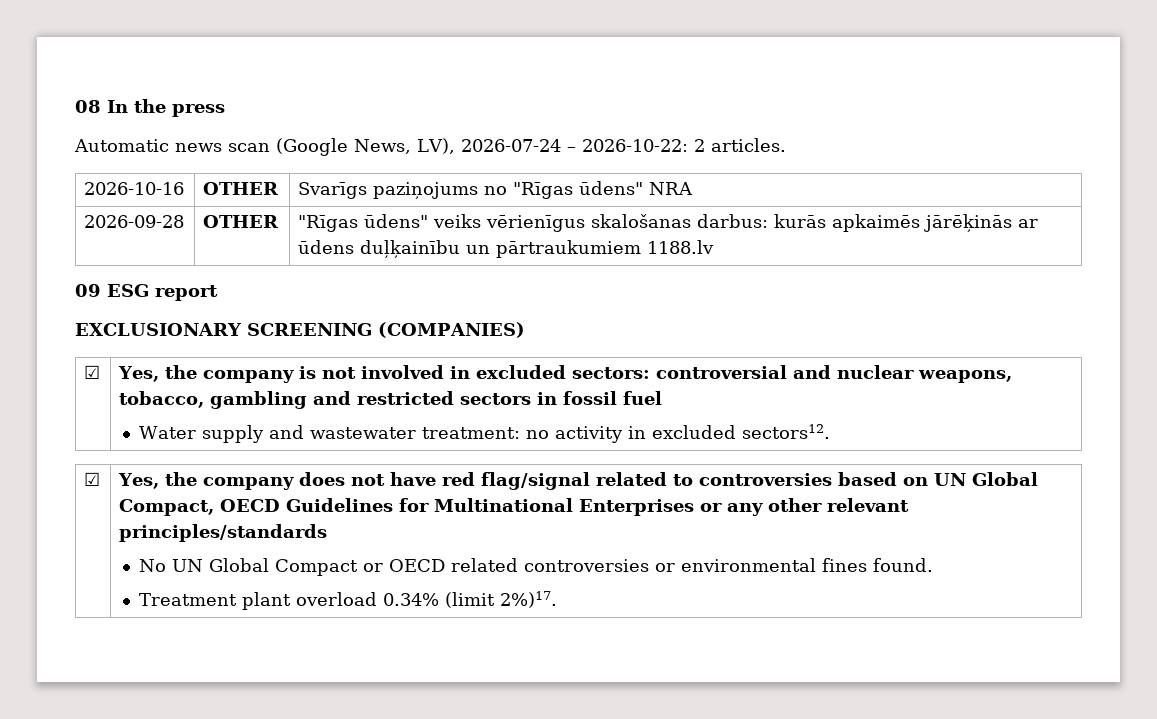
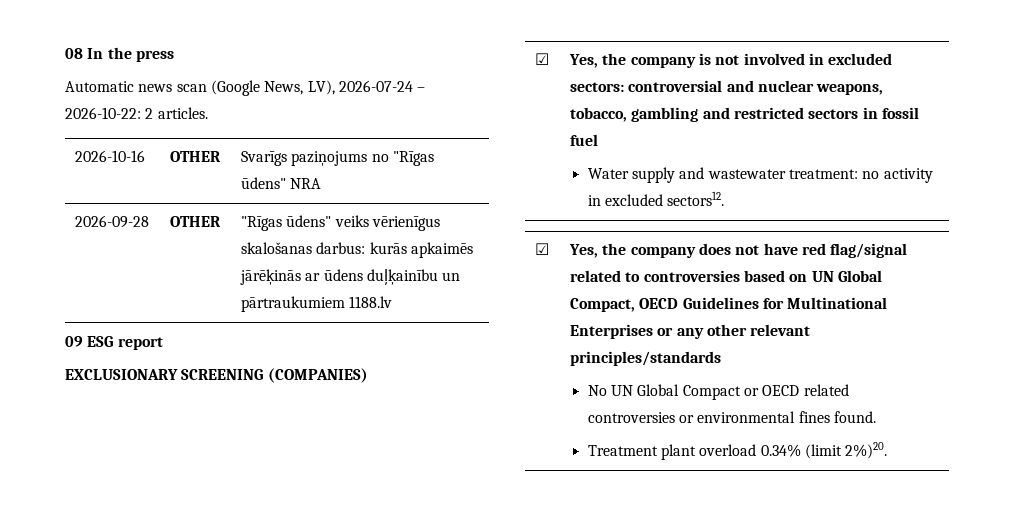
- Treatment plant overload 0.34% (limit 2%)17.
+ Treatment plant overload 0.34% (limit 2%)20.

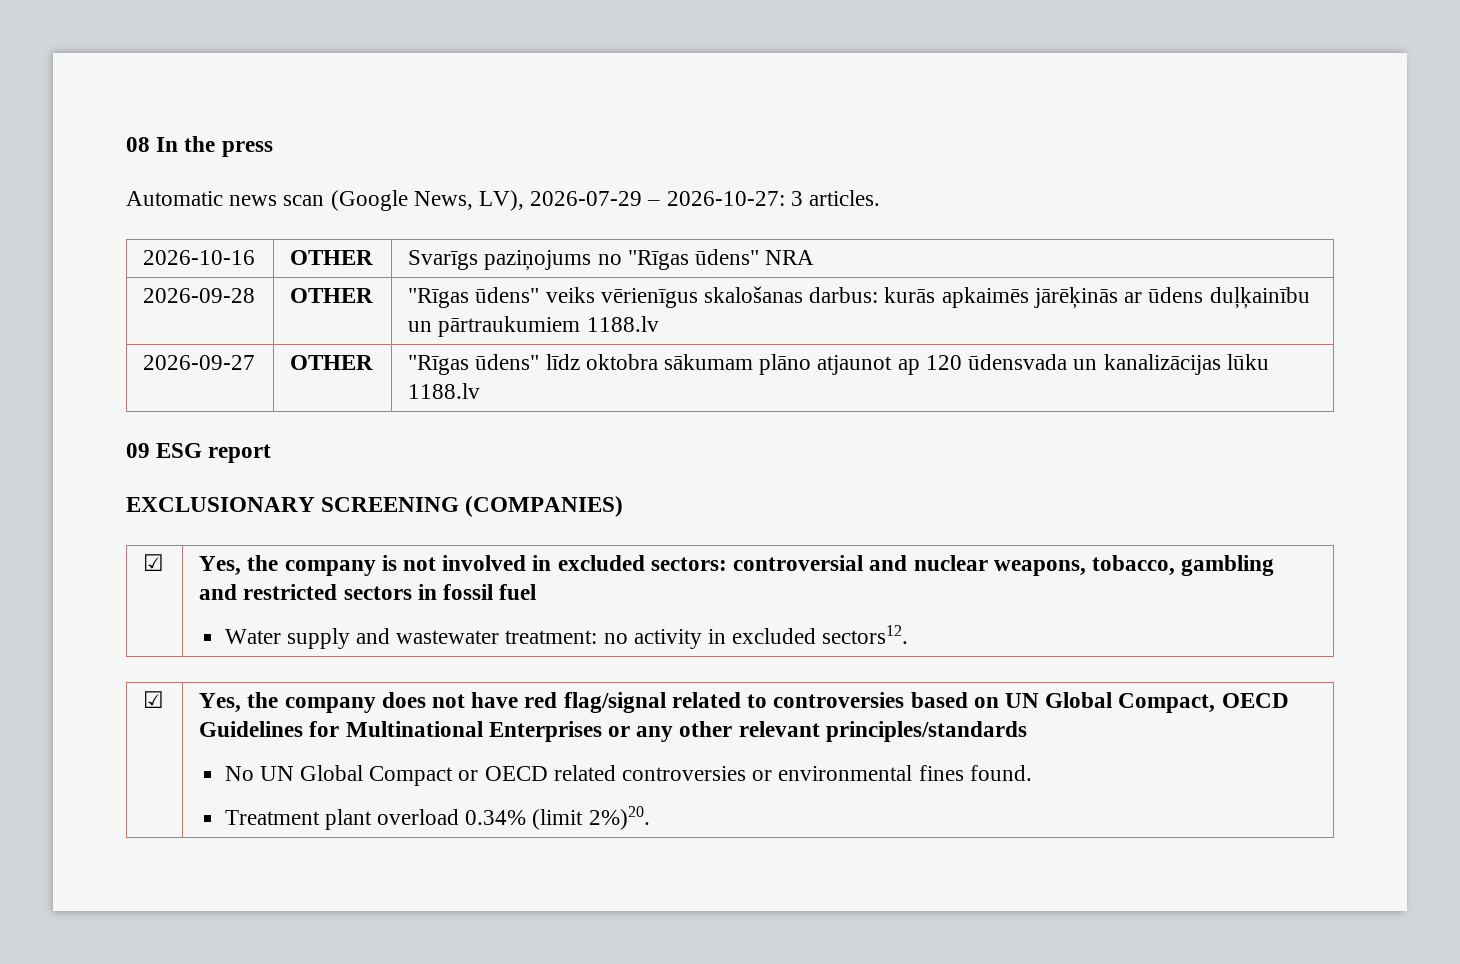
- Automatic news scan (Google News, LV), 2026-07-24 – 2026-10-22: 2 articles.
+ Automatic news scan (Google News, LV), 2026-07-29 – 2026-10-27: 3 articles.
+ 2026-09-27 | OTHER | "Rīgas ūdens" līdz oktobra sākumam plāno atjaunot ap 120 ūdensvada un kanalizācijas lūku 1188.lv

